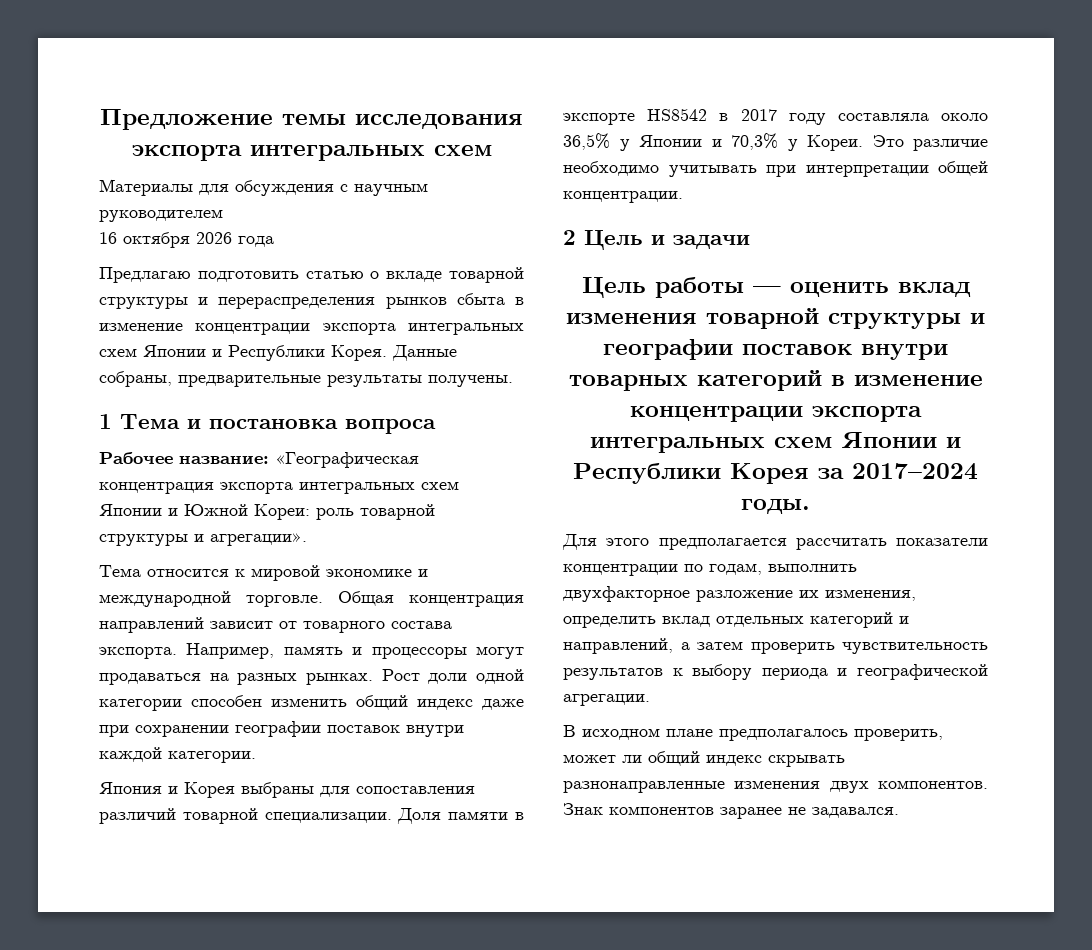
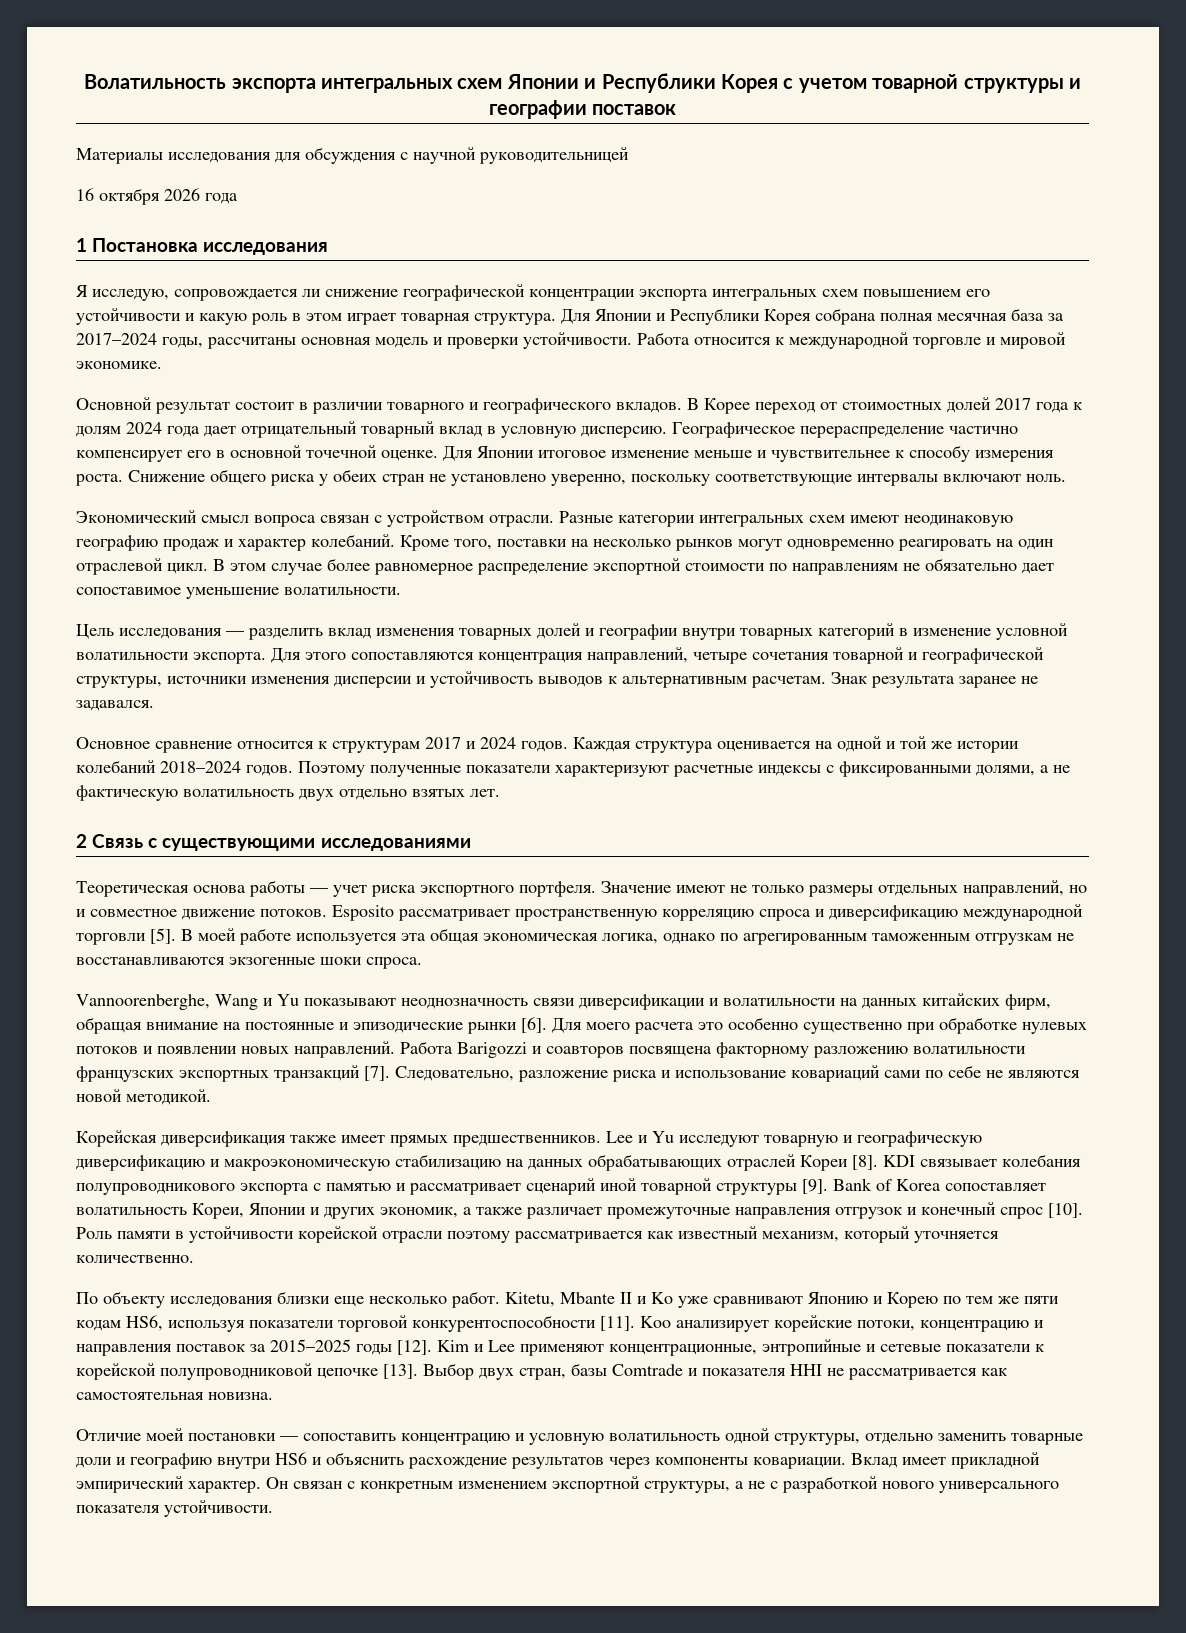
- Предложение темы исследования экспорта интегральных схем
- Материалы для обсуждения с научным руководителем
+ Волатильность экспорта интегральных схем Японии и Республики Корея с учетом товарной структуры и географии поставок
+ Материалы исследования для обсуждения с научной руководительницей
  16 октября 2026 года
- Предлагаю подготовить статью о вкладе товарной структуры и перераспределения рынков сбыта в изменение концентрации экспорта интегральных схем Японии и Республики Корея. Данные собраны, предварительные результаты получены.
- 1 Тема и постановка вопроса
- Рабочее название: «Географическая концентрация экспорта интегральных схем Японии и Южной Кореи: роль товарной структуры и агрегации».
- Тема относится к мировой экономике и международной торговле. Общая концентрация направлений зависит от товарного состава экспорта. Например, память и процессоры могут продаваться на разных рынках. Рост доли одной категории способен изменить общий индекс даже при сохранении географии поставок внутри каждой категории.
- Япония и Корея выбраны для сопоставления различий товарной специализации. Доля памяти в экспорте HS8542 в 2017 году составляла около 36,5% у Японии и 70,3% у Кореи. Это различие необходимо учитывать при интерпретации общей концентрации.
- 2 Цель и задачи
- Цель работы — оценить вклад изменения товарной структуры и географии поставок внутри товарных категорий в изменение концентрации экспорта интегральных схем Японии и Республики Корея за 2017–2024 годы.
- Для этого предполагается рассчитать показатели концентрации по годам, выполнить двухфакторное разложение их изменения, определить вклад отдельных категорий и направлений, а затем проверить чувствительность результатов к выбору периода и географической агрегации.
- В исходном плане предполагалось проверить, может ли общий индекс скрывать разнонаправленные изменения двух компонентов. Знак компонентов заранее не задавался.
+ 1 Постановка исследования
+ Я исследую, сопровождается ли снижение географической концентрации экспорта интегральных схем повышением его устойчивости и какую роль в этом играет товарная структура. Для Японии и Республики Корея собрана полная месячная база за 2017–2024 годы, рассчитаны основная модель и проверки устойчивости. Работа относится к международной торговле и мировой экономике.
+ Основной результат состоит в различии товарного и географического вкладов. В Корее переход от стоимостных долей 2017 года к долям 2024 года дает отрицательный товарный вклад в условную дисперсию. Географическое перераспределение частично компенсирует его в основной точечной оценке. Для Японии итоговое изменение меньше и чувствительнее к способу измерения роста. Снижение общего риска у обеих стран не установлено уверенно, поскольку соответствующие интервалы включают ноль.
+ Экономический смысл вопроса связан с устройством отрасли. Разные категории интегральных схем имеют неодинаковую географию продаж и характер колебаний. Кроме того, поставки на несколько рынков могут одновременно реагировать на один отраслевой цикл. В этом случае более равномерное распределение экспортной стоимости по направлениям не обязательно дает сопоставимое уменьшение волатильности.
+ Цель исследования — разделить вклад изменения товарных долей и географии внутри товарных категорий в изменение условной волатильности экспорта. Для этого сопоставляются концентрация направлений, четыре сочетания товарной и географической структуры, источники изменения дисперсии и устойчивость выводов к альтернативным расчетам. Знак результата заранее не задавался.
+ Основное сравнение относится к структурам 2017 и 2024 годов. Каждая структура оценивается на одной и той же истории колебаний 2018–2024 годов. Поэтому полученные показатели характеризуют расчетные индексы с фиксированными долями, а не фактическую волатильность двух отдельно взятых лет.
+ 2 Связь с существующими исследованиями
+ Теоретическая основа работы — учет риска экспортного портфеля. Значение имеют не только размеры отдельных направлений, но и совместное движение потоков. Esposito рассматривает пространственную корреляцию спроса и диверсификацию международной торговли [5]. В моей работе используется эта общая экономическая логика, однако по агрегированным таможенным отгрузкам не восстанавливаются экзогенные шоки спроса.
+ Vannoorenberghe, Wang и Yu показывают неоднозначность связи диверсификации и волатильности на данных китайских фирм, обращая внимание на постоянные и эпизодические рынки [6]. Для моего расчета это особенно существенно при обработке нулевых потоков и появлении новых направлений. Работа Barigozzi и соавторов посвящена факторному разложению волатильности французских экспортных транзакций [7]. Следовательно, разложение риска и использование ковариаций сами по себе не являются новой методикой.
+ Корейская диверсификация также имеет прямых предшественников. Lee и Yu исследуют товарную и географическую диверсификацию и макроэкономическую стабилизацию на данных обрабатывающих отраслей Кореи [8]. KDI связывает колебания полупроводникового экспорта с памятью и рассматривает сценарий иной товарной структуры [9]. Bank of Korea сопоставляет волатильность Кореи, Японии и других экономик, а также различает промежуточные направления отгрузок и конечный спрос [10]. Роль памяти в устойчивости корейской отрасли поэтому рассматривается как известный механизм, который уточняется количественно.
+ По объекту исследования близки еще несколько работ. Kitetu, Mbante II и Ko уже сравнивают Японию и Корею по тем же пяти кодам HS6, используя показатели торговой конкурентоспособности [11]. Koo анализирует корейские потоки, концентрацию и направления поставок за 2015–2025 годы [12]. Kim и Lee применяют концентрационные, энтропийные и сетевые показатели к корейской полупроводниковой цепочке [13]. Выбор двух стран, базы Comtrade и показателя HHI не рассматривается как самостоятельная новизна.
+ Отличие моей постановки — сопоставить концентрацию и условную волатильность одной структуры, отдельно заменить товарные доли и географию внутри HS6 и объяснить расхождение результатов через компоненты ковариации. Вклад имеет прикладной эмпирический характер. Он связан с конкретным изменением экспортной структуры, а не с разработкой нового универсального показателя устойчивости.

